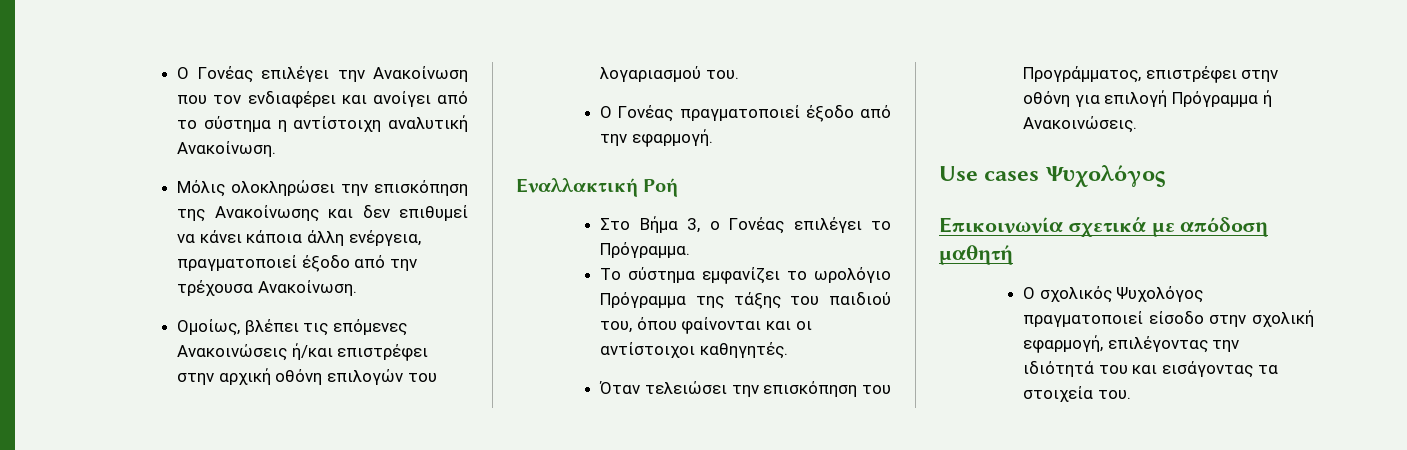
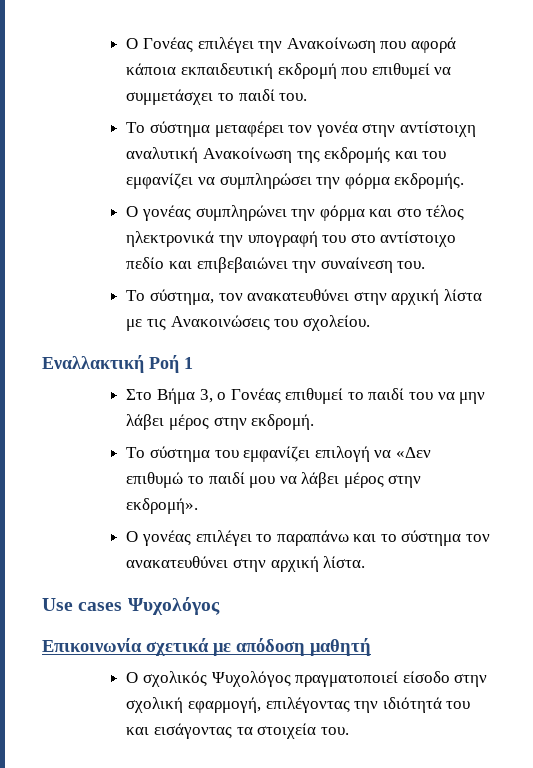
- Ο Γονέας επιλέγει την Ανακοίνωση που τον ενδιαφέρει και ανοίγει από το σύστημα η αντίστοιχη αναλυτική Ανακοίνωση.
- Μόλις ολοκληρώσει την επισκόπηση της Ανακοίνωσης και δεν επιθυμεί να κάνει κάποια άλλη ενέργεια, πραγματοποιεί έξοδο από την τρέχουσα Ανακοίνωση.
- Ομοίως, βλέπει τις επόμενες Ανακοινώσεις ή/και επιστρέφει στην αρχική οθόνη επιλογών του λογαριασμού του.
- Ο Γονέας πραγματοποιεί έξοδο από την εφαρμογή.
+ Ο Γονέας επιλέγει την Ανακοίνωση που αφορά κάποια εκπαιδευτική εκδρομή που επιθυμεί να συμμετάσχει το παιδί του.
+ Το σύστημα μεταφέρει τον γονέα στην αντίστοιχη αναλυτική Ανακοίνωση της εκδρομής και του εμφανίζει να συμπληρώσει την φόρμα εκδρομής.
+ Ο γονέας συμπληρώνει την φόρμα και στο τέλος ηλεκτρονικά την υπογραφή του στο αντίστοιχο πεδίο και επιβεβαιώνει την συναίνεση του.
+ Το σύστημα, τον ανακατευθύνει στην αρχική λίστα με τις Ανακοινώσεις του σχολείου.
- Εναλλακτική Ροή
+ Εναλλακτική Ροή 1
- Στο Βήμα 3, ο Γονέας επιλέγει το Πρόγραμμα.
- Το σύστημα εμφανίζει το ωρολόγιο Πρόγραμμα της τάξης του παιδιού του, όπου φαίνονται και οι αντίστοιχοι καθηγητές.
- Όταν τελειώσει την επισκόπηση του Προγράμματος, επιστρέφει στην οθόνη για επιλογή Πρόγραμμα ή Ανακοινώσεις.
+ Στο Βήμα 3, ο Γονέας επιθυμεί το παιδί του να μην λάβει μέρος στην εκδρομή.
+ Το σύστημα του εμφανίζει επιλογή να «Δεν επιθυμώ το παιδί μου να λάβει μέρος στην εκδρομή».
+ Ο γονέας επιλέγει το παραπάνω και το σύστημα τον ανακατευθύνει στην αρχική λίστα.

